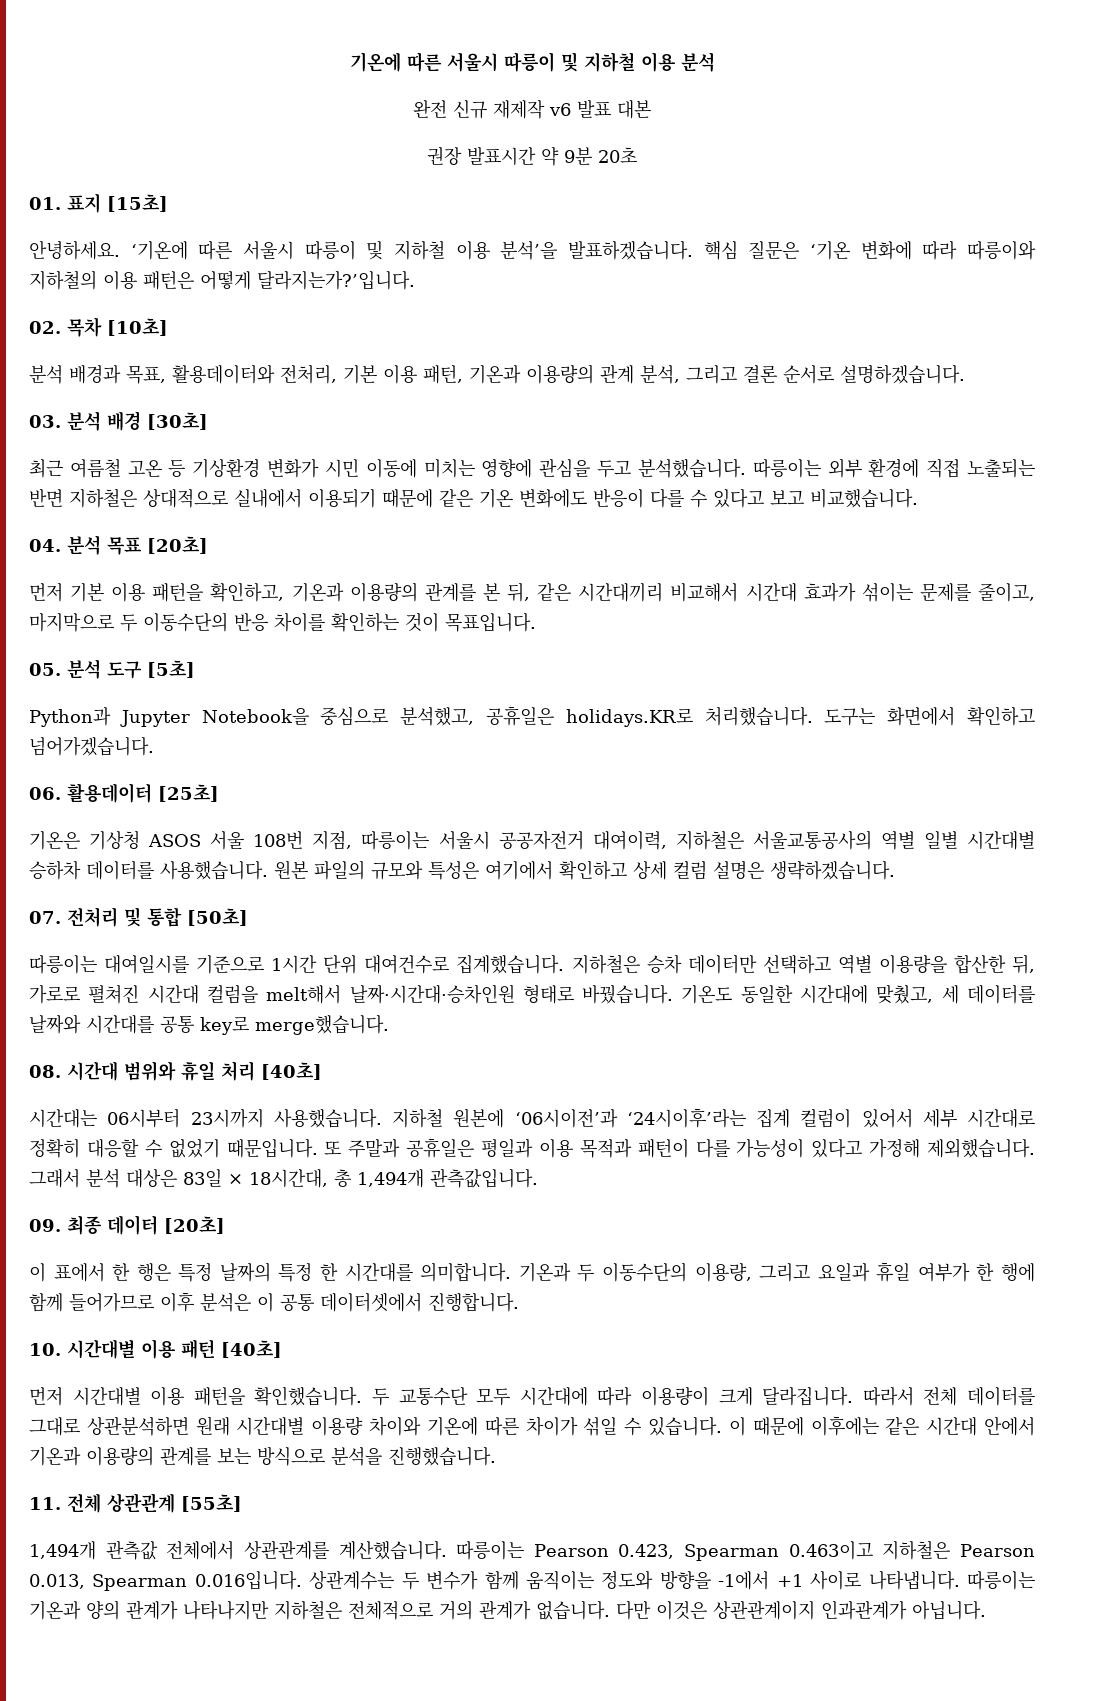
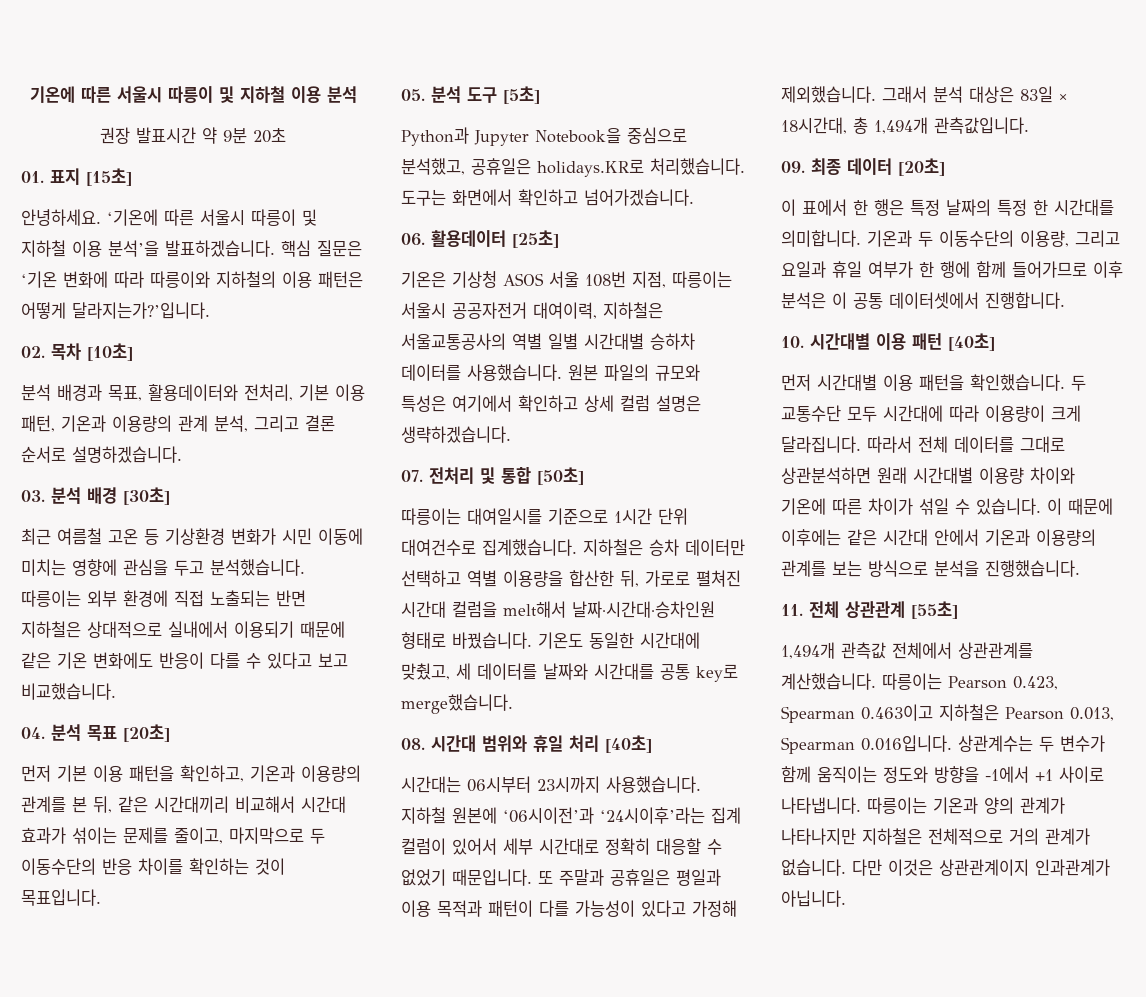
- 완전 신규 재제작 v6 발표 대본

